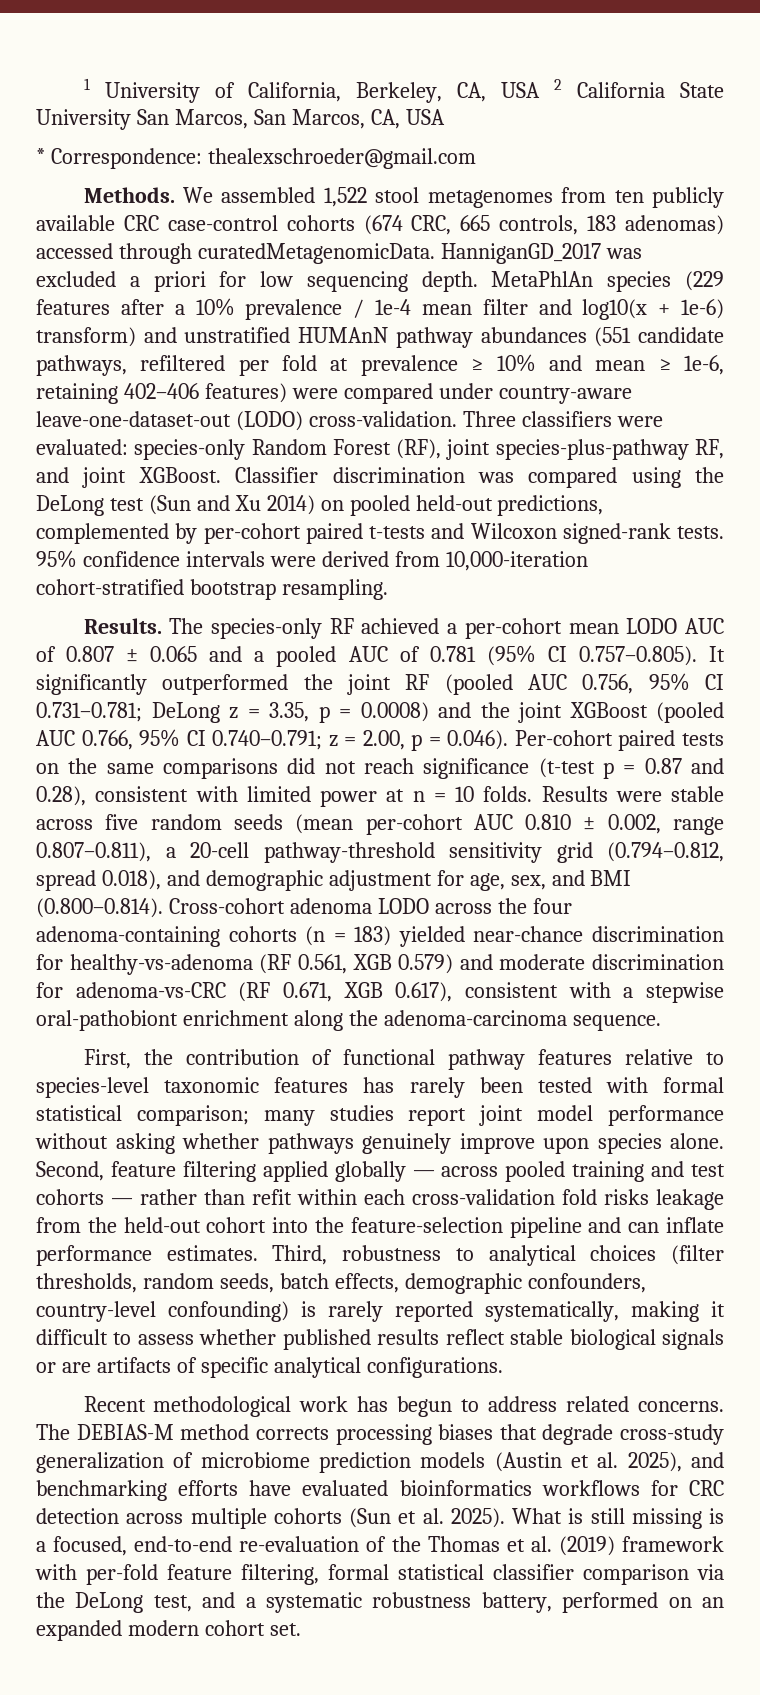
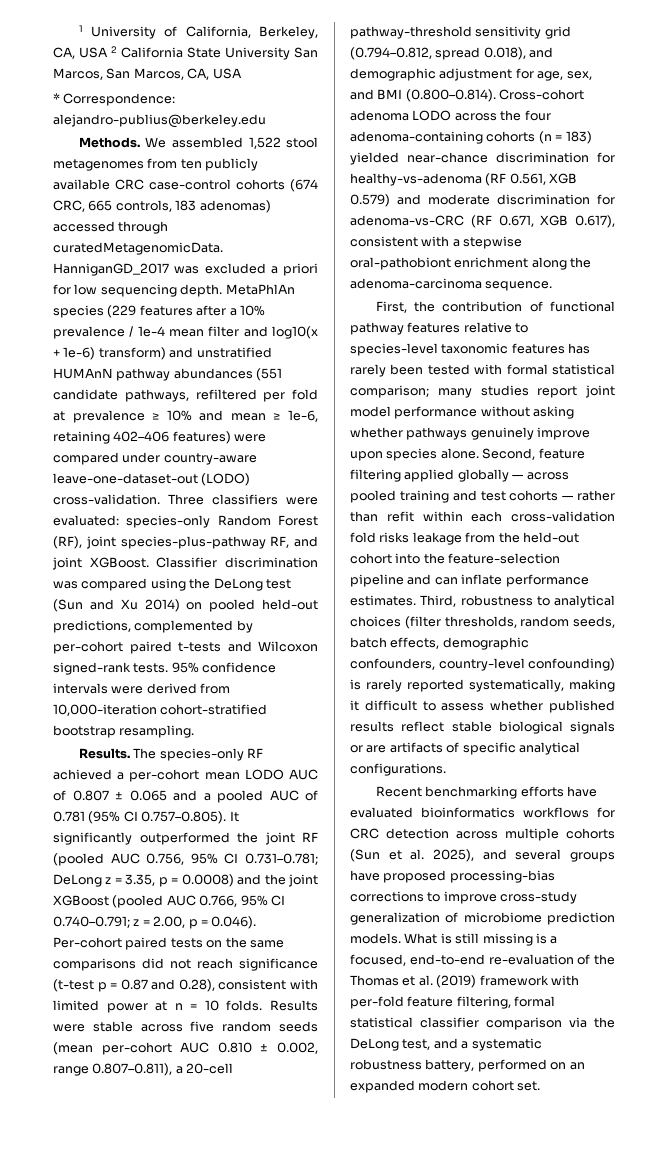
- * Correspondence: thealexschroeder@gmail.com
+ * Correspondence: alejandro-publius@berkeley.edu
- Recent methodological work has begun to address related concerns. The DEBIAS-M method corrects processing biases that degrade cross-study generalization of microbiome prediction models (Austin et al. 2025), and benchmarking efforts have evaluated bioinformatics workflows for CRC detection across multiple cohorts (Sun et al. 2025).
+ Recent benchmarking efforts have evaluated bioinformatics workflows for CRC detection across multiple cohorts (Sun et al. 2025), and several groups have proposed processing-bias corrections to improve cross-study generalization of microbiome prediction models.

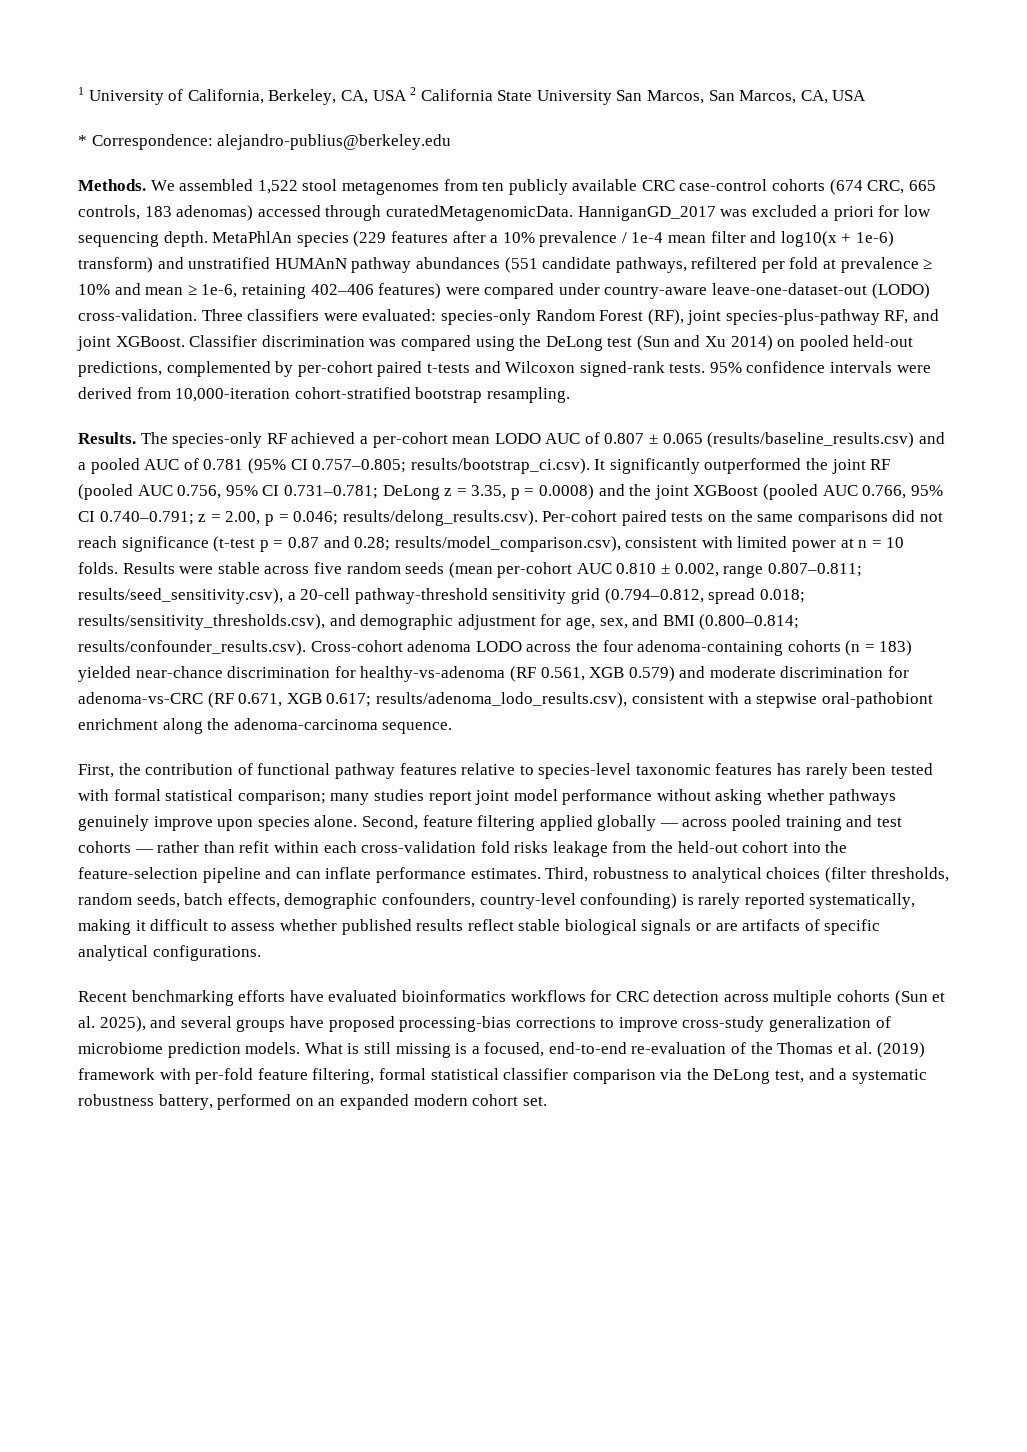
- The species-only RF achieved a per-cohort mean LODO AUC of 0.807 ± 0.065 and a pooled AUC of 0.781 (95% CI 0.757–0.805). It significantly outperformed the joint RF (pooled AUC 0.756, 95% CI 0.731–0.781;
+ The species-only RF achieved a per-cohort mean LODO AUC of 0.807 ± 0.065 (results/baseline_results.csv) and a pooled AUC of 0.781 (95% CI 0.757–0.805; results/bootstrap_ci.csv). It significantly outperformed the joint RF (pooled AUC 0.756, 95% CI 0.731–0.781;
- z = 2.00, p = 0.046). Per-cohort paired tests on the same comparisons did not reach significance (t-test p = 0.87 and 0.28), consistent with limited power at n = 10 folds.
+ z = 2.00, p = 0.046; results/delong_results.csv). Per-cohort paired tests on the same comparisons did not reach significance (t-test p = 0.87 and 0.28; results/model_comparison.csv), consistent with limited power at n = 10 folds.
- Results were stable across five random seeds (mean per-cohort AUC 0.810 ± 0.002, range 0.807–0.811), a 20-cell pathway-threshold sensitivity grid (0.794–0.812, spread 0.018), and demographic adjustment for age, sex, and BMI (0.800–0.814). Cross-cohort adenoma LODO across the four adenoma-containing cohorts (n = 183) yielded near-chance discrimination for healthy-vs-adenoma (RF 0.561, XGB 0.579) and moderate discrimination for adenoma-vs-CRC (RF 0.671, XGB 0.617), consistent with a stepwise oral-pathobiont enrichment along the adenoma-carcinoma sequence.
+ Results were stable across five random seeds (mean per-cohort AUC 0.810 ± 0.002, range 0.807–0.811; results/seed_sensitivity.csv), a 20-cell pathway-threshold sensitivity grid (0.794–0.812, spread 0.018; results/sensitivity_thresholds.csv), and demographic adjustment for age, sex, and BMI (0.800–0.814; results/confounder_results.csv). Cross-cohort adenoma LODO across the four adenoma-containing cohorts (n = 183) yielded near-chance discrimination for healthy-vs-adenoma (RF 0.561, XGB 0.579) and moderate discrimination for adenoma-vs-CRC (RF 0.671, XGB 0.617; results/adenoma_lodo_results.csv), consistent with a stepwise oral-pathobiont enrichment along the adenoma-carcinoma sequence.

